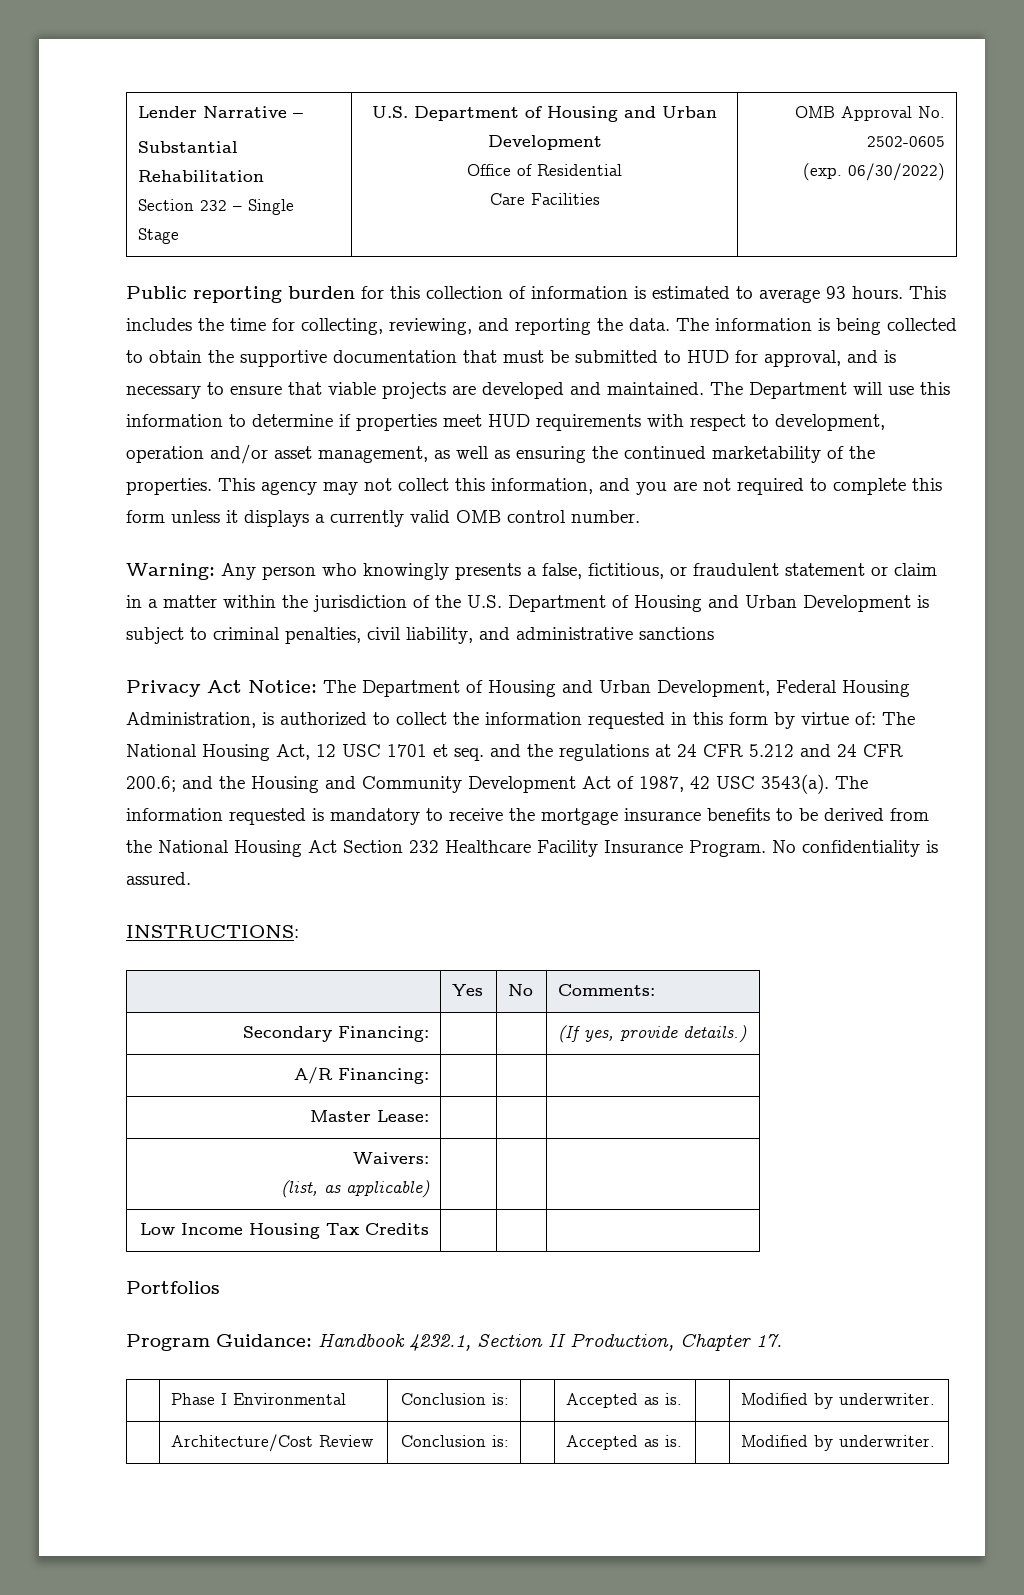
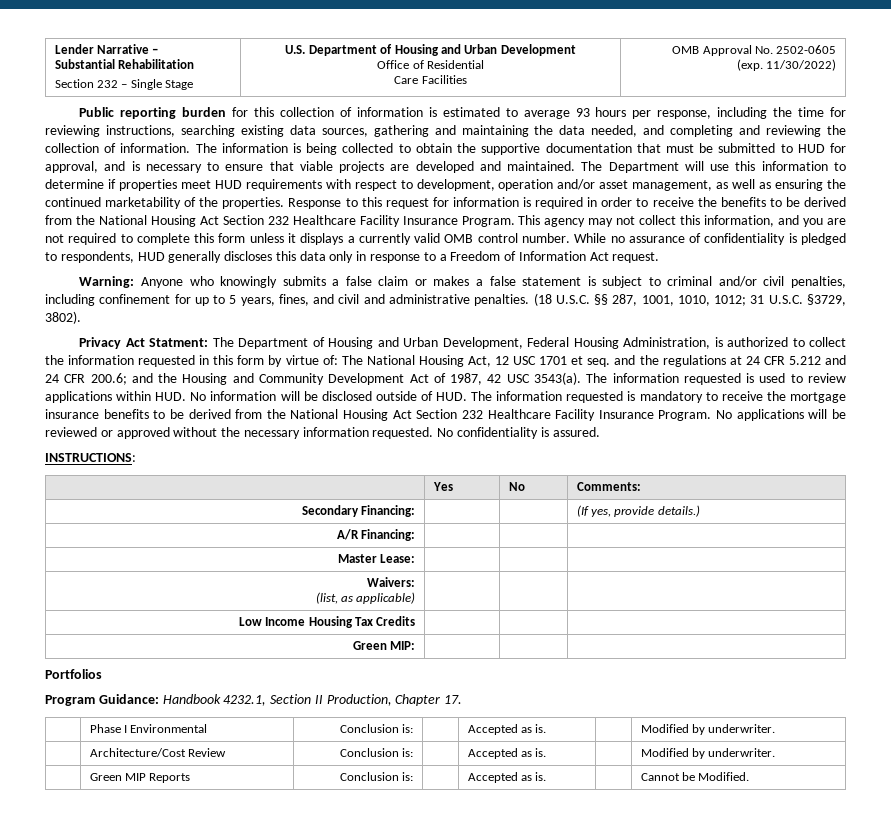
  Lender Narrative –
  Substantial Rehabilitation
  Section 232 – Single Stage | U.S. Department of Housing and Urban Development
  Office of Residential
  Care Facilities | OMB Approval No. 2502-0605
- (exp. 06/30/2022)
+ (exp. 11/30/2022)
- Public reporting burden for this collection of information is estimated to average 93 hours. This includes the time for collecting, reviewing, and reporting the data.
+ Public reporting burden for this collection of information is estimated to average 93 hours per response, including the time for reviewing instructions, searching existing data sources, gathering and maintaining the data needed, and completing and reviewing the collection of information.
+ Response to this request for information is required in order to receive the benefits to be derived from the National Housing Act Section 232 Healthcare Facility Insurance Program.
- This agency may not collect this information, and you are not required to complete this form unless it displays a currently valid OMB control number.
- Warning: Any person who knowingly presents a false, fictitious, or fraudulent statement or claim in a matter within the jurisdiction of the U.S. Department of Housing and Urban Development is subject to criminal penalties, civil liability, and administrative sanctions
+ This agency may not collect this information, and you are not required to complete this form unless it displays a currently valid OMB control number. While no assurance of confidentiality is pledged to respondents, HUD generally discloses this data only in response to a Freedom of Information Act request.
+ Warning: Anyone who knowingly submits a false claim or makes a false statement is subject to criminal and/or civil penalties, including confinement for up to 5 years, fines, and civil and administrative penalties. (18 U.S.C. §§ 287, 1001, 1010, 1012; 31 U.S.C. §3729, 3802).
- Privacy Act Notice: The Department of Housing and Urban Development, Federal Housing Administration, is authorized to collect the information requested in this form by virtue of: The National Housing Act, 12 USC 1701 et seq. and the regulations at 24 CFR 5.212 and 24 CFR 200.6; and the Housing and Community Development Act of 1987, 42 USC 3543(a).
+ Privacy Act Statment: The Department of Housing and Urban Development, Federal Housing Administration, is authorized to collect the information requested in this form by virtue of: The National Housing Act, 12 USC 1701 et seq. and the regulations at 24 CFR 5.212 and 24 CFR 200.6; and the Housing and Community Development Act of 1987, 42 USC 3543(a).
- The information requested is mandatory to receive the mortgage insurance benefits to be derived from the National Housing Act Section 232 Healthcare Facility Insurance Program.
+ The information requested is used to review applications within HUD. No information will be disclosed outside of HUD. The information requested is mandatory to receive the mortgage insurance benefits to be derived from the National Housing Act Section 232 Healthcare Facility Insurance Program.
- No confidentiality is assured.
+ No applications will be reviewed or approved without the necessary information requested. No confidentiality is assured.
+ Green MIP: | | |
+ | Green MIP Reports | Conclusion is: | | Accepted as is. | | Cannot be Modified.

